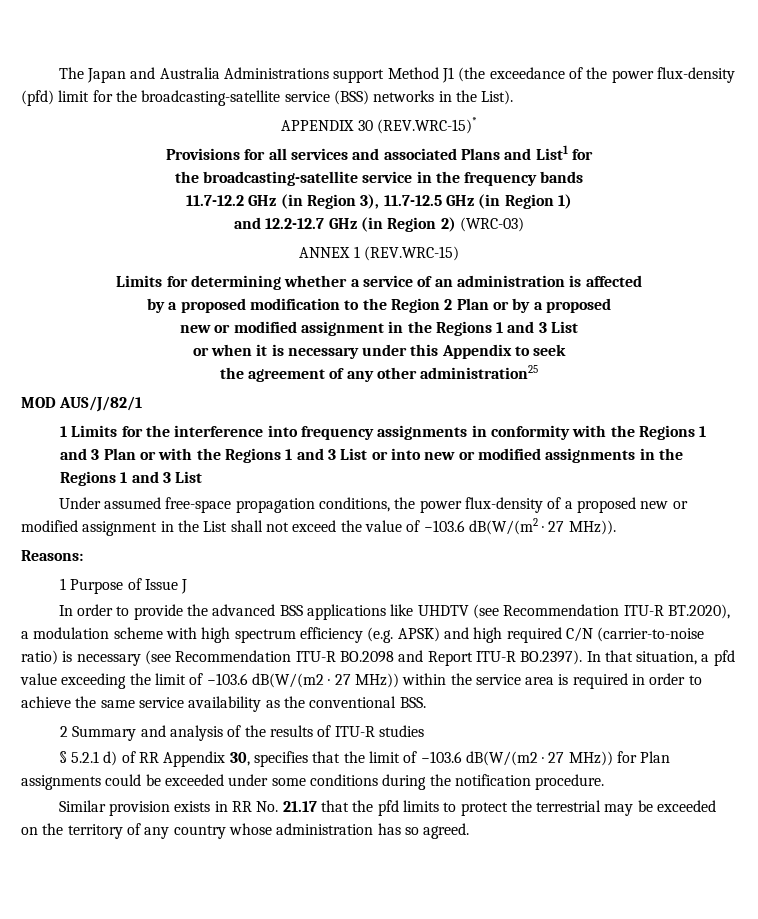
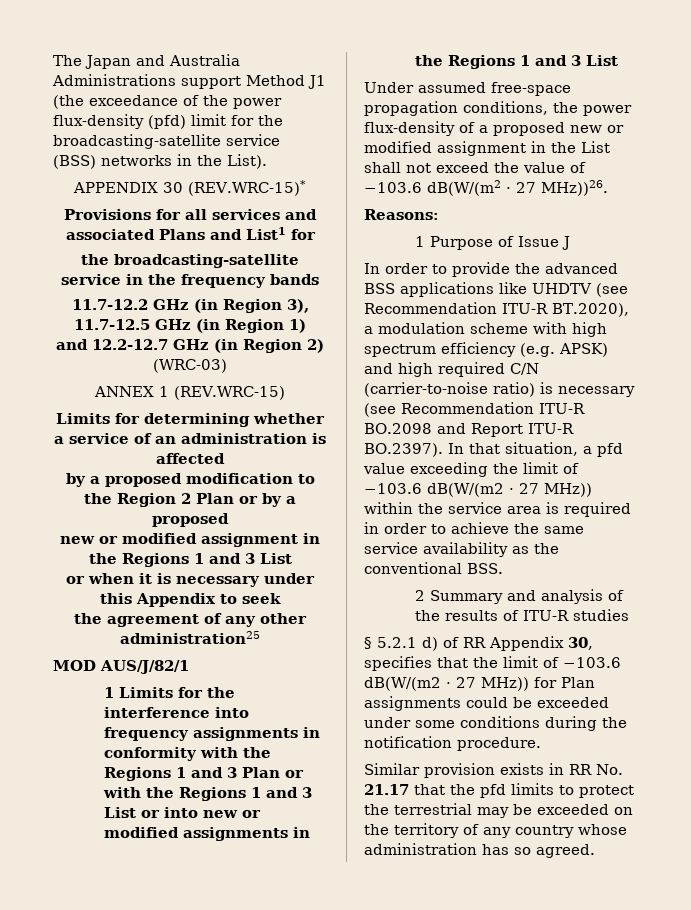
- Under assumed free-space propagation conditions, the power flux-density of a proposed new or modified assignment in the List shall not exceed the value of −103.6 dB(W/(m2 · 27 MHz)).
+ Under assumed free-space propagation conditions, the power flux-density of a proposed new or modified assignment in the List shall not exceed the value of −103.6 dB(W/(m2 · 27 MHz))26.

